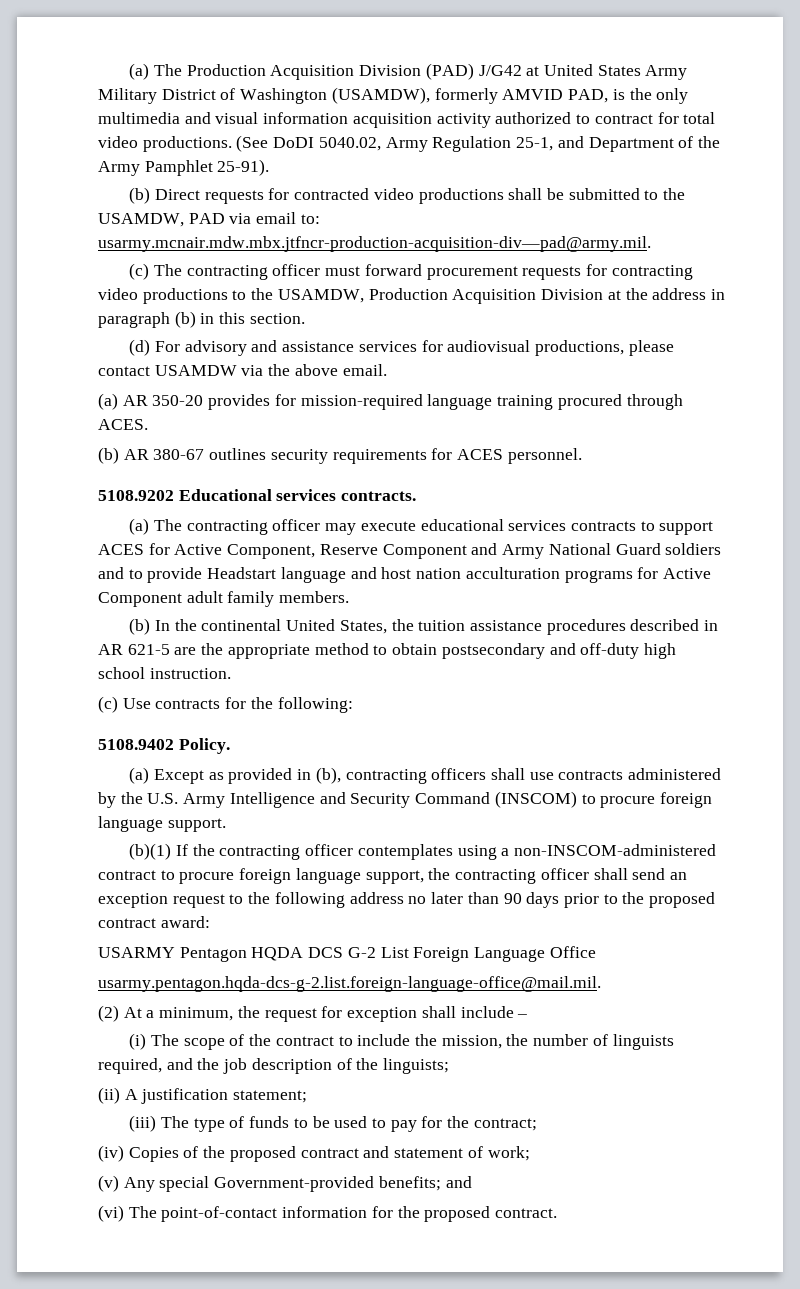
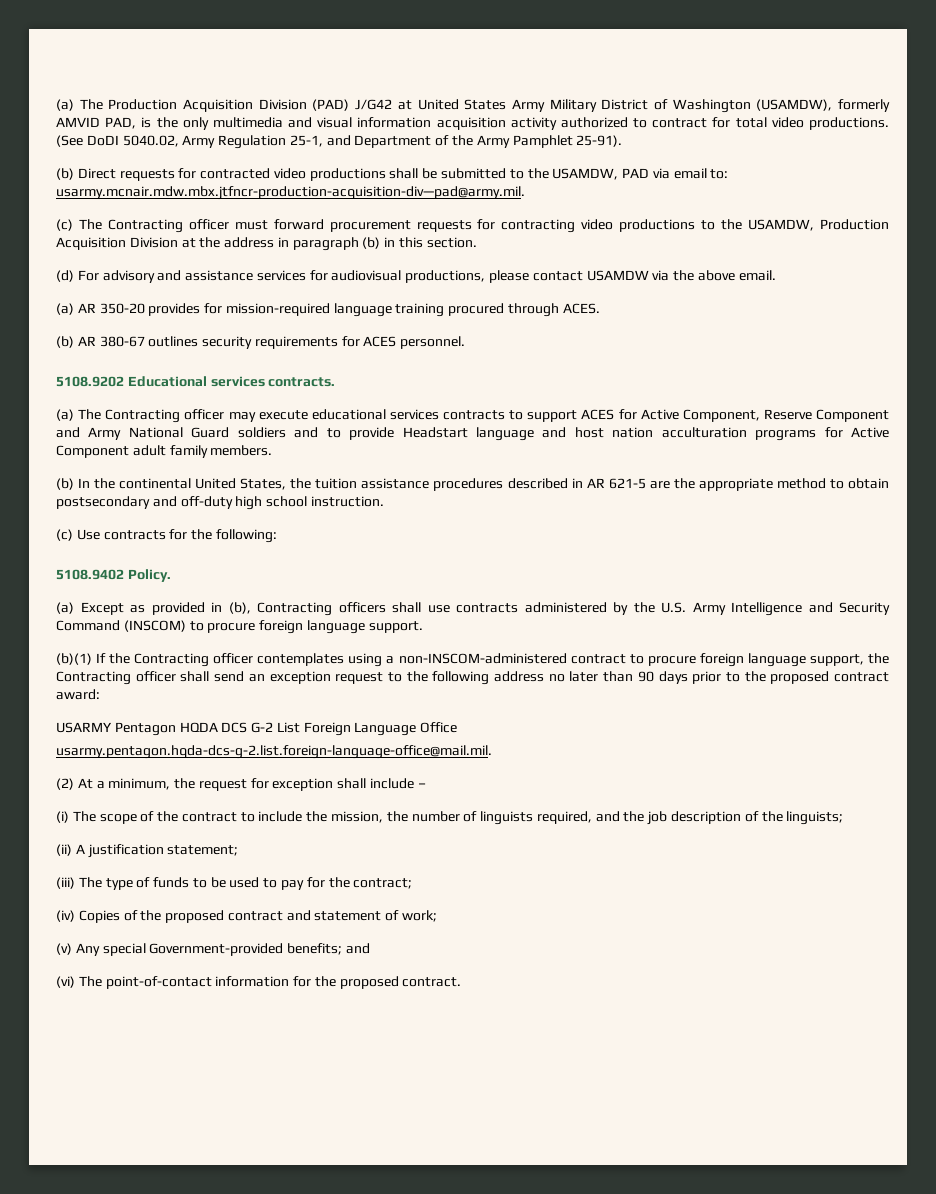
- (c) The contracting officer must forward procurement requests for contracting video productions to the USAMDW, Production Acquisition Division at the address in paragraph (b) in this section.
+ (c) The Contracting officer must forward procurement requests for contracting video productions to the USAMDW, Production Acquisition Division at the address in paragraph (b) in this section.
- (a) The contracting officer may execute educational services contracts to support ACES for Active Component, Reserve Component and Army National Guard soldiers and to provide Headstart language and host nation acculturation programs for Active Component adult family members.
+ (a) The Contracting officer may execute educational services contracts to support ACES for Active Component, Reserve Component and Army National Guard soldiers and to provide Headstart language and host nation acculturation programs for Active Component adult family members.
- (a) Except as provided in (b), contracting officers shall use contracts administered by the U.S. Army Intelligence and Security Command (INSCOM) to procure foreign language support.
+ (a) Except as provided in (b), Contracting officers shall use contracts administered by the U.S. Army Intelligence and Security Command (INSCOM) to procure foreign language support.
- (b)(1) If the contracting officer contemplates using a non-INSCOM-administered contract to procure foreign language support, the contracting officer shall send an exception request to the following address no later than 90 days prior to the proposed contract award:
+ (b)(1) If the Contracting officer contemplates using a non-INSCOM-administered contract to procure foreign language support, the Contracting officer shall send an exception request to the following address no later than 90 days prior to the proposed contract award:

